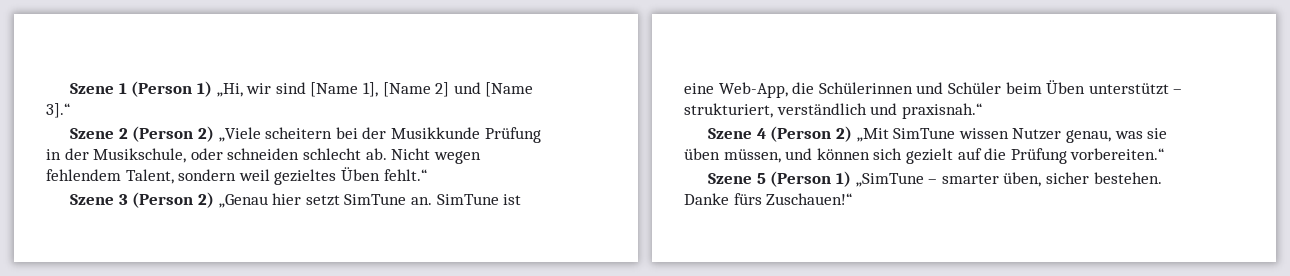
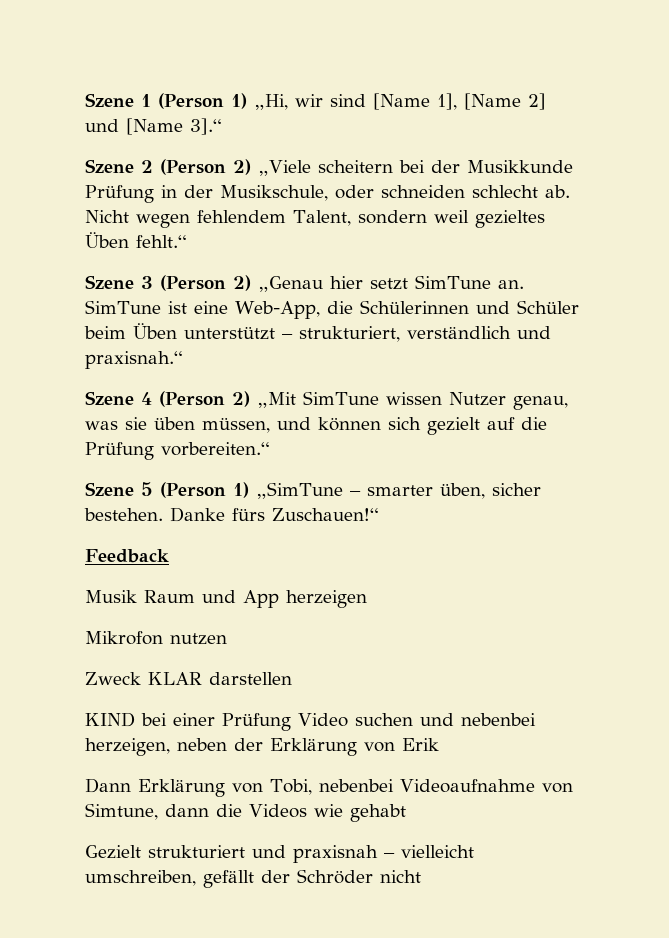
+ Feedback
+ Musik Raum und App herzeigen
+ Mikrofon nutzen
+ Zweck KLAR darstellen
+ KIND bei einer Prüfung Video suchen und nebenbei herzeigen, neben der Erklärung von Erik
+ Dann Erklärung von Tobi, nebenbei Videoaufnahme von Simtune, dann die Videos wie gehabt
+ Gezielt strukturiert und praxisnah – vielleicht umschreiben, gefällt der Schröder nicht

